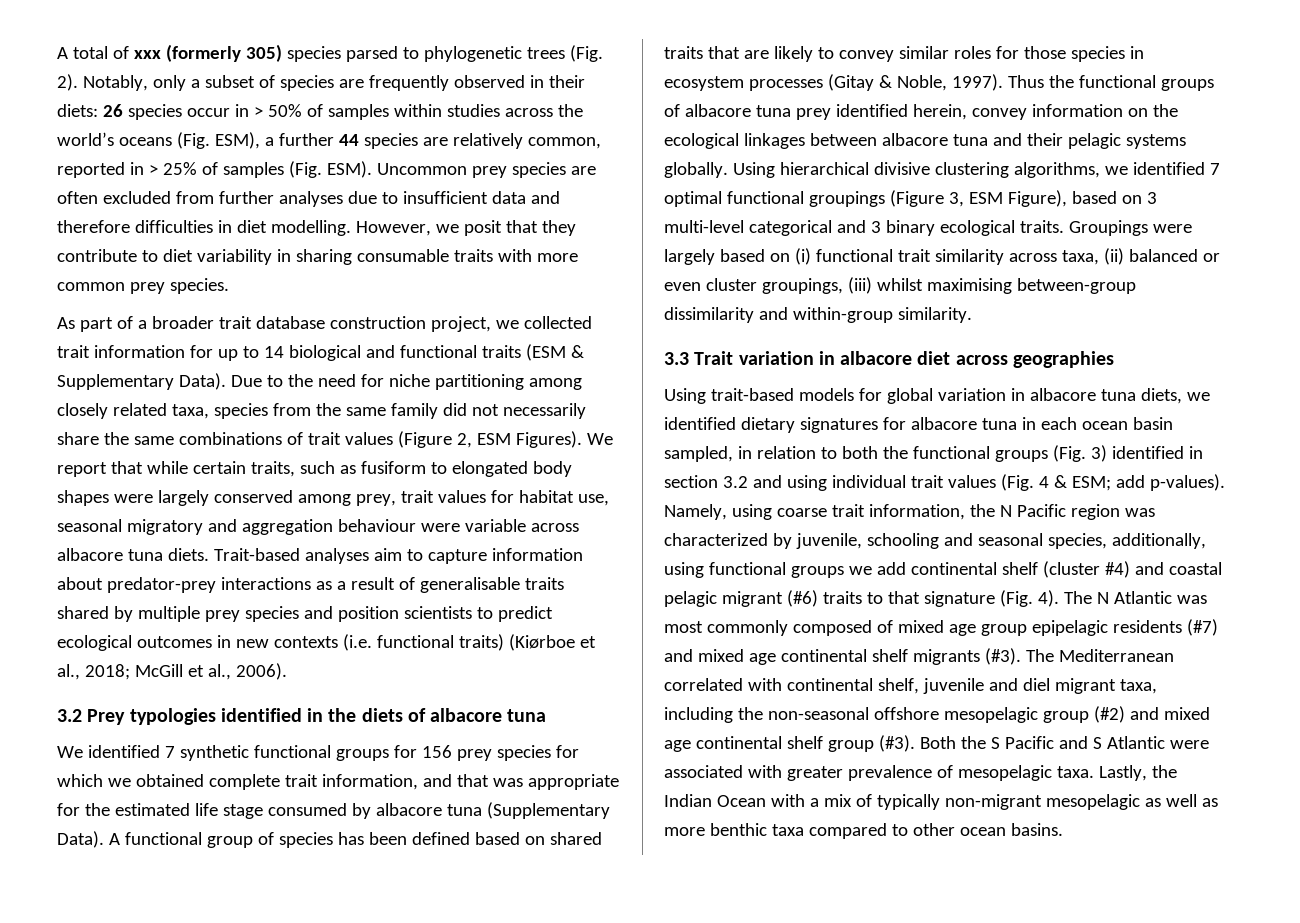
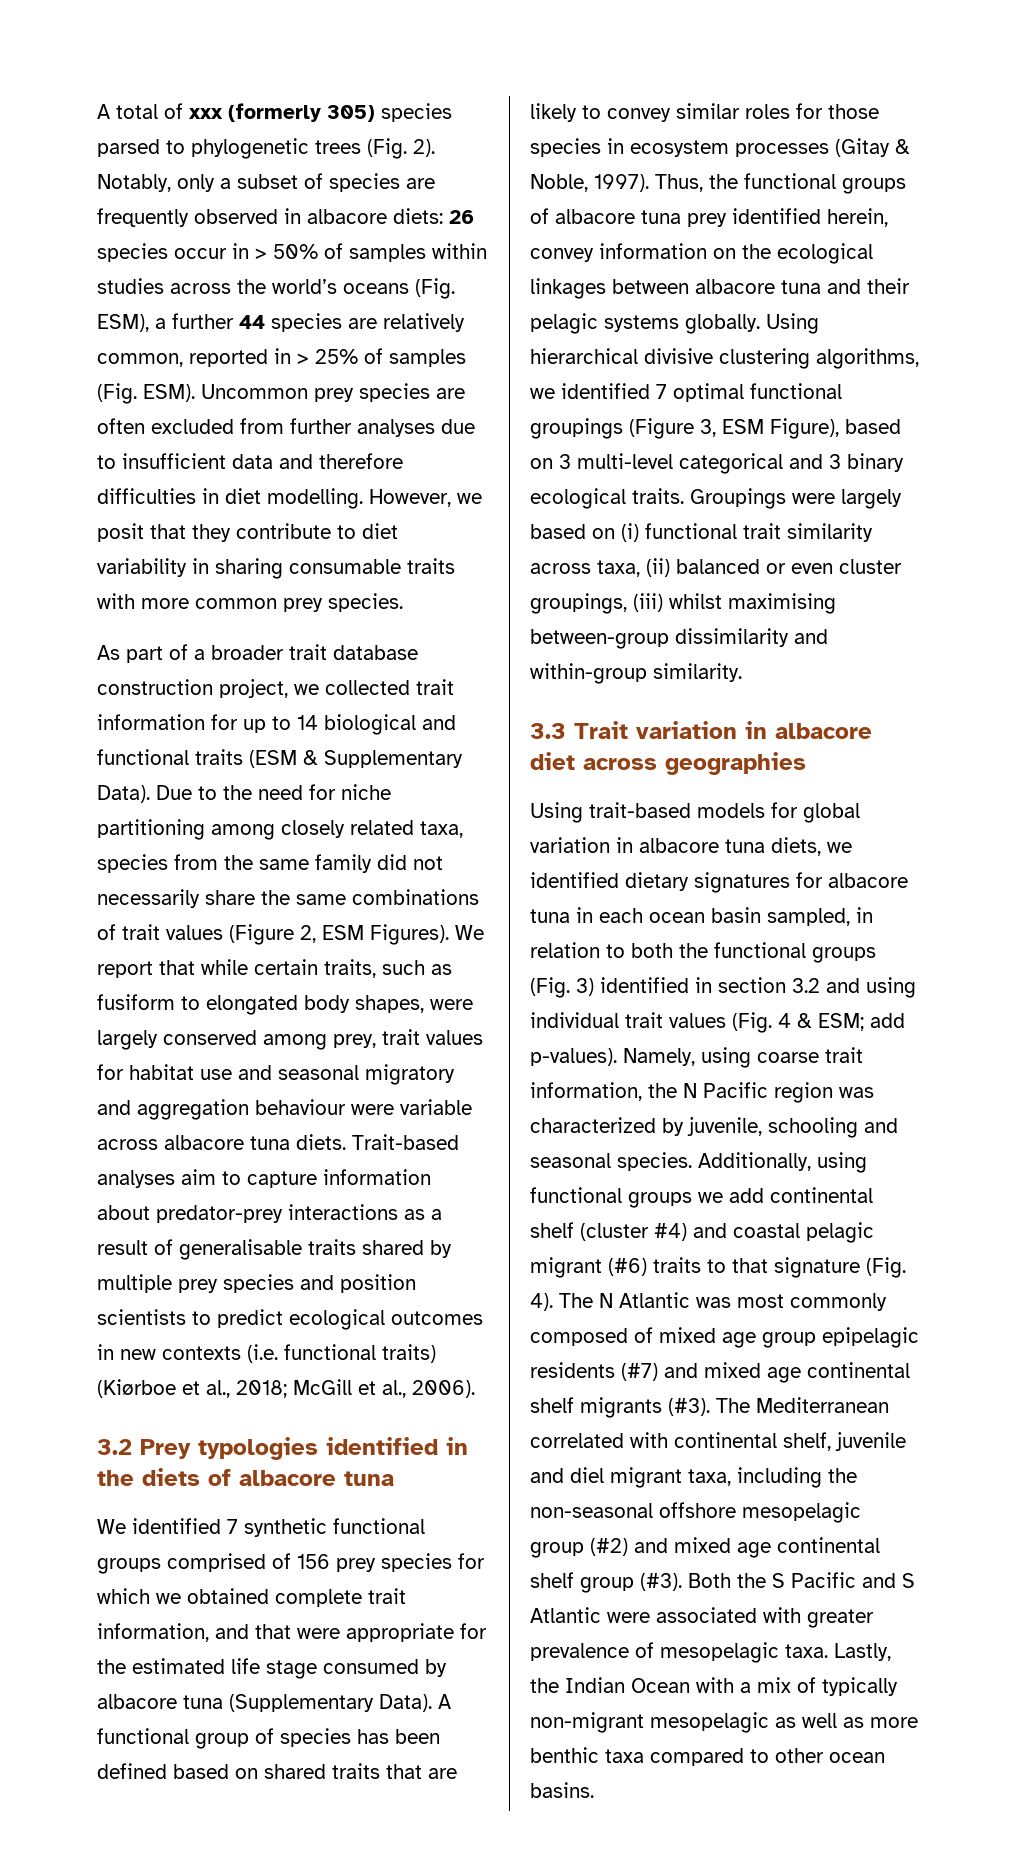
- Notably, only a subset of species are frequently observed in their diets: 26 species occur in > 50% of samples within studies across the world’s oceans (Fig. ESM), a further 44 species are relatively common, reported in > 25% of samples (Fig. ESM).
+ Notably, only a subset of species are frequently observed in albacore diets: 26 species occur in > 50% of samples within studies across the world’s oceans (Fig. ESM), a further 44 species are relatively common, reported in > 25% of samples (Fig. ESM).
- We report that while certain traits, such as fusiform to elongated body shapes were largely conserved among prey, trait values for habitat use, seasonal migratory and aggregation behaviour were variable across albacore tuna diets.
+ We report that while certain traits, such as fusiform to elongated body shapes, were largely conserved among prey, trait values for habitat use and seasonal migratory and aggregation behaviour were variable across albacore tuna diets.
- We identified 7 synthetic functional groups for 156 prey species for which we obtained complete trait information, and that was appropriate for the estimated life stage consumed by albacore tuna (Supplementary Data).
+ We identified 7 synthetic functional groups comprised of 156 prey species for which we obtained complete trait information, and that were appropriate for the estimated life stage consumed by albacore tuna (Supplementary Data).
- Thus the functional groups of albacore tuna prey identified herein, convey information on the ecological linkages between albacore tuna and their pelagic systems globally.
+ Thus, the functional groups of albacore tuna prey identified herein, convey information on the ecological linkages between albacore tuna and their pelagic systems globally.
- Namely, using coarse trait information, the N Pacific region was characterized by juvenile, schooling and seasonal species, additionally, using functional groups we add continental shelf (cluster #4) and coastal pelagic migrant (#6) traits to that signature (Fig. 4).
+ Namely, using coarse trait information, the N Pacific region was characterized by juvenile, schooling and seasonal species. Additionally, using functional groups we add continental shelf (cluster #4) and coastal pelagic migrant (#6) traits to that signature (Fig. 4).

